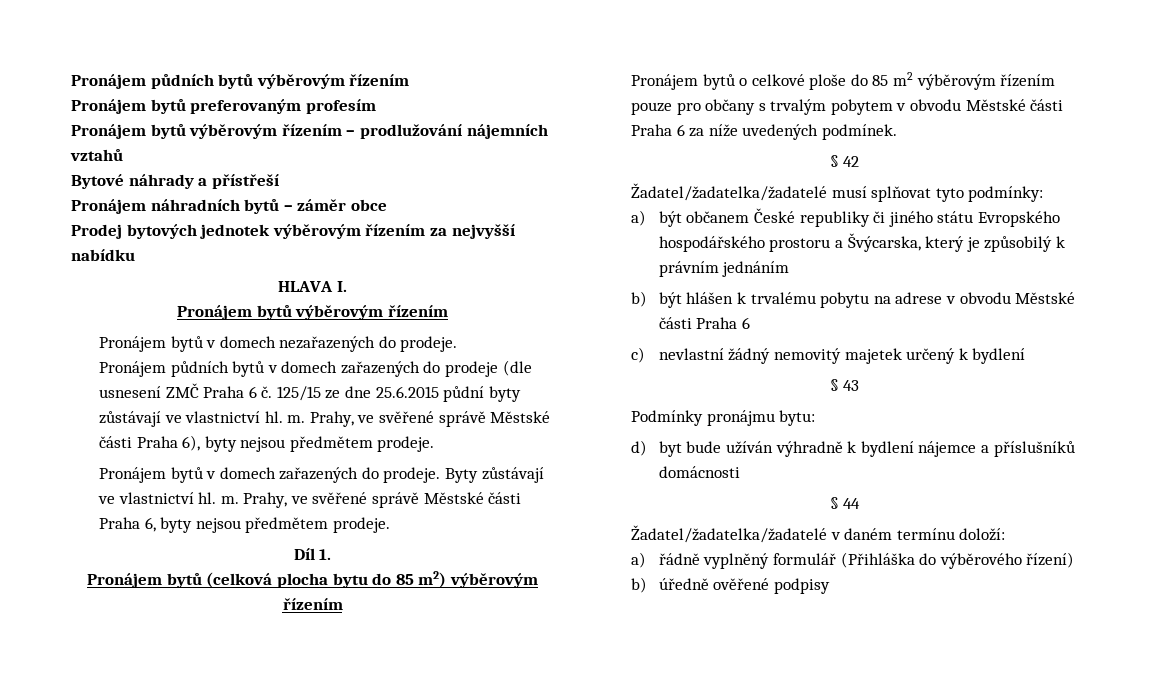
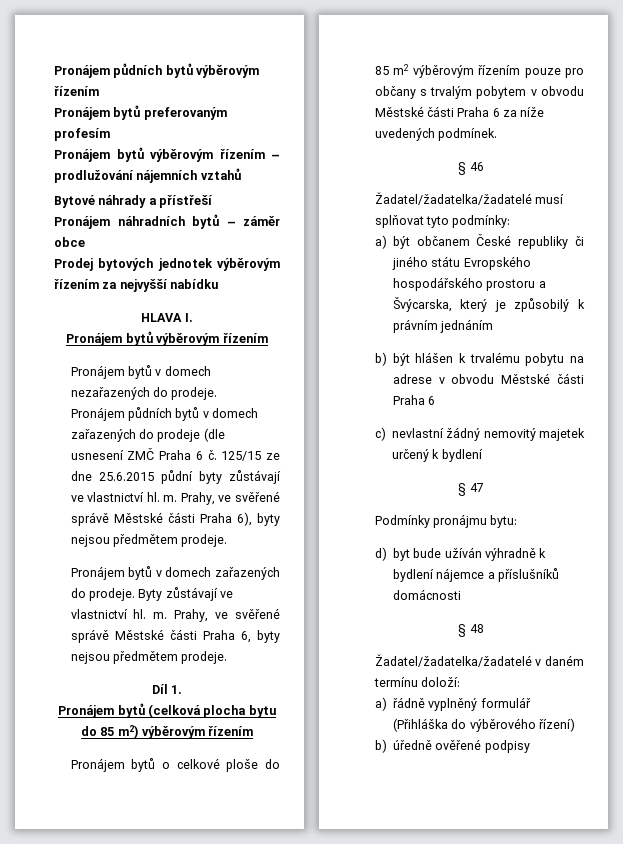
- § 42
+ § 46
- § 43
+ § 47
- § 44
+ § 48

